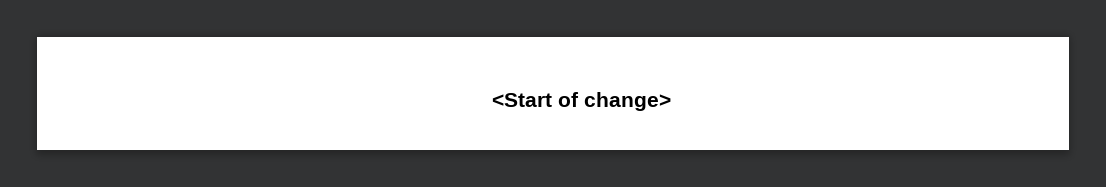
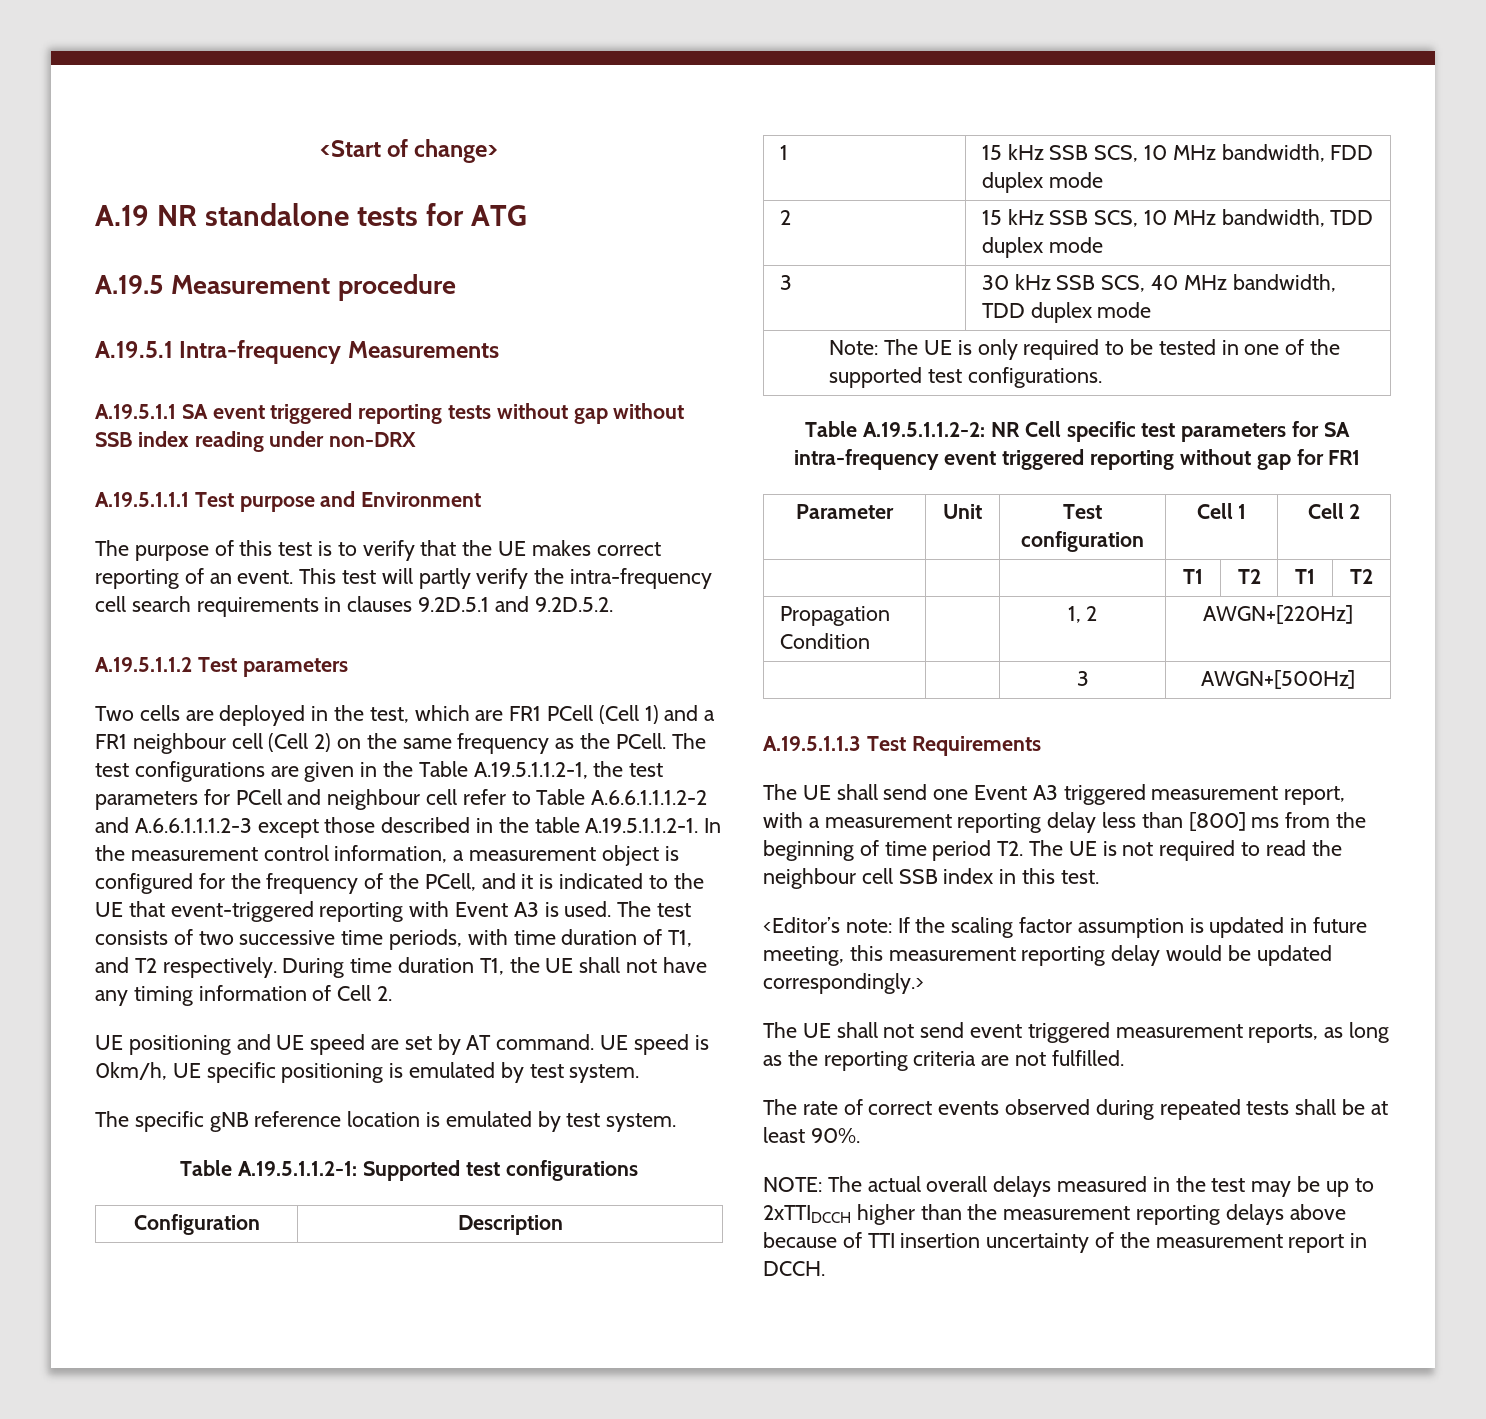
+ A.19 NR standalone tests for ATG
+ A.19.5 Measurement procedure
+ A.19.5.1 Intra-frequency Measurements
+ A.19.5.1.1 SA event triggered reporting tests without gap without SSB index reading under non-DRX
+ A.19.5.1.1.1 Test purpose and Environment
+ The purpose of this test is to verify that the UE makes correct reporting of an event. This test will partly verify the intra-frequency cell search requirements in clauses 9.2D.5.1 and 9.2D.5.2.
+ A.19.5.1.1.2 Test parameters
+ Two cells are deployed in the test, which are FR1 PCell (Cell 1) and a FR1 neighbour cell (Cell 2) on the same frequency as the PCell. The test configurations are given in the Table A.19.5.1.1.2-1, the test parameters for PCell and neighbour cell refer to Table A.6.6.1.1.1.2-2 and A.6.6.1.1.1.2-3 except those described in the table A.19.5.1.1.2-1. In the measurement control information, a measurement object is configured for the frequency of the PCell, and it is indicated to the UE that event-triggered reporting with Event A3 is used. The test consists of two successive time periods, with time duration of T1, and T2 respectively. During time duration T1, the UE shall not have any timing information of Cell 2.
+ UE positioning and UE speed are set by AT command. UE speed is 0km/h, UE specific positioning is emulated by test system.
+ The specific gNB reference location is emulated by test system.
+ Table A.19.5.1.1.2-1: Supported test configurations
+ Configuration | Description
+ 1 | 15 kHz SSB SCS, 10 MHz bandwidth, FDD duplex mode
+ 2 | 15 kHz SSB SCS, 10 MHz bandwidth, TDD duplex mode
+ 3 | 30 kHz SSB SCS, 40 MHz bandwidth, TDD duplex mode
+ Note: The UE is only required to be tested in one of the supported test configurations.
+ Table A.19.5.1.1.2-2: NR Cell specific test parameters for SA intra-frequency event triggered reporting without gap for FR1
+ Parameter | Unit | Test configuration | Cell 1 | Cell 2
+ | | | T1 | T2 | T1 | T2
+ Propagation Condition | | 1, 2 | AWGN+[220Hz]
+ | | 3 | AWGN+[500Hz]
+ A.19.5.1.1.3 Test Requirements
+ The UE shall send one Event A3 triggered measurement report, with a measurement reporting delay less than [800] ms from the beginning of time period T2. The UE is not required to read the neighbour cell SSB index in this test.
+ <Editor’s note: If the scaling factor assumption is updated in future meeting, this measurement reporting delay would be updated correspondingly.>
+ The UE shall not send event triggered measurement reports, as long as the reporting criteria are not fulfilled.
+ The rate of correct events observed during repeated tests shall be at least 90%.
+ NOTE: The actual overall delays measured in the test may be up to 2xTTIDCCH higher than the measurement reporting delays above because of TTI insertion uncertainty of the measurement report in DCCH.

